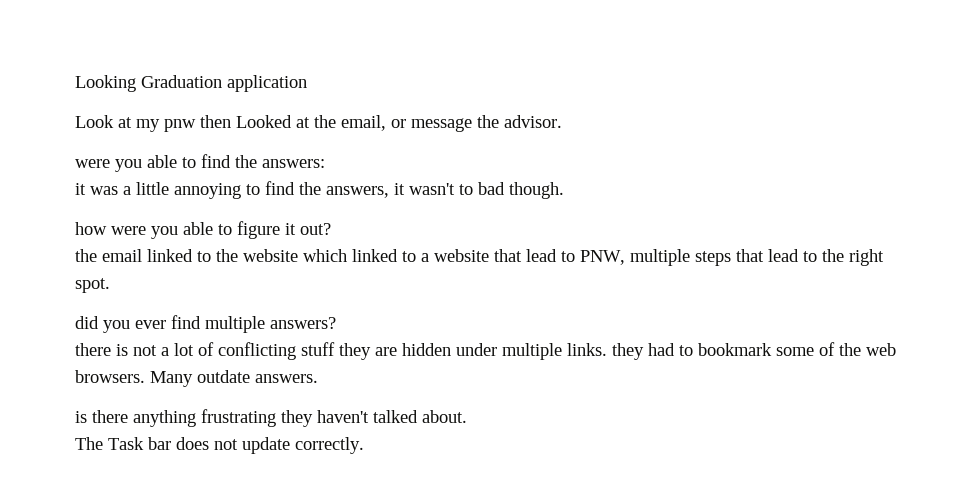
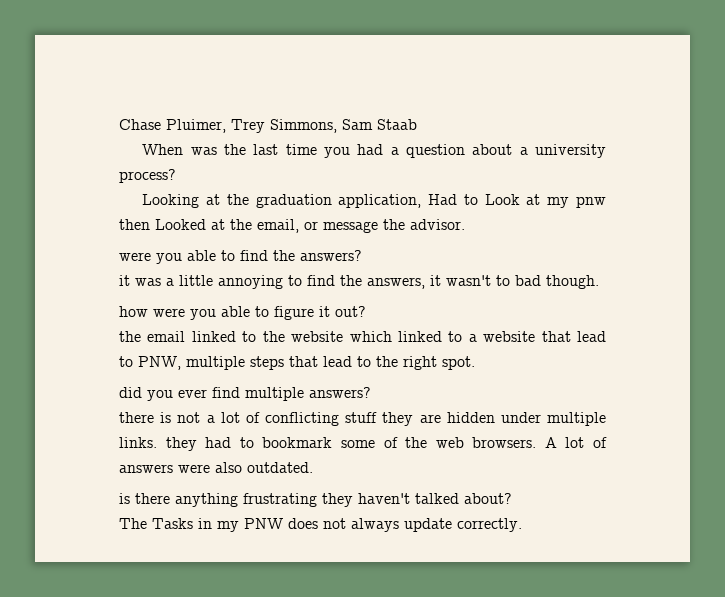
- Looking Graduation application
- Look at my pnw then Looked at the email, or message the advisor.
+ Chase Pluimer, Trey Simmons, Sam Staab
+ When was the last time you had a question about a university process?
+ Looking at the graduation application, Had to Look at my pnw then Looked at the email, or message the advisor.
- were you able to find the answers:
+ were you able to find the answers?
- Many outdate answers.
+ A lot of answers were also outdated.
- is there anything frustrating they haven't talked about.
+ is there anything frustrating they haven't talked about?
- The Task bar does not update correctly.
+ The Tasks in my PNW does not always update correctly.

